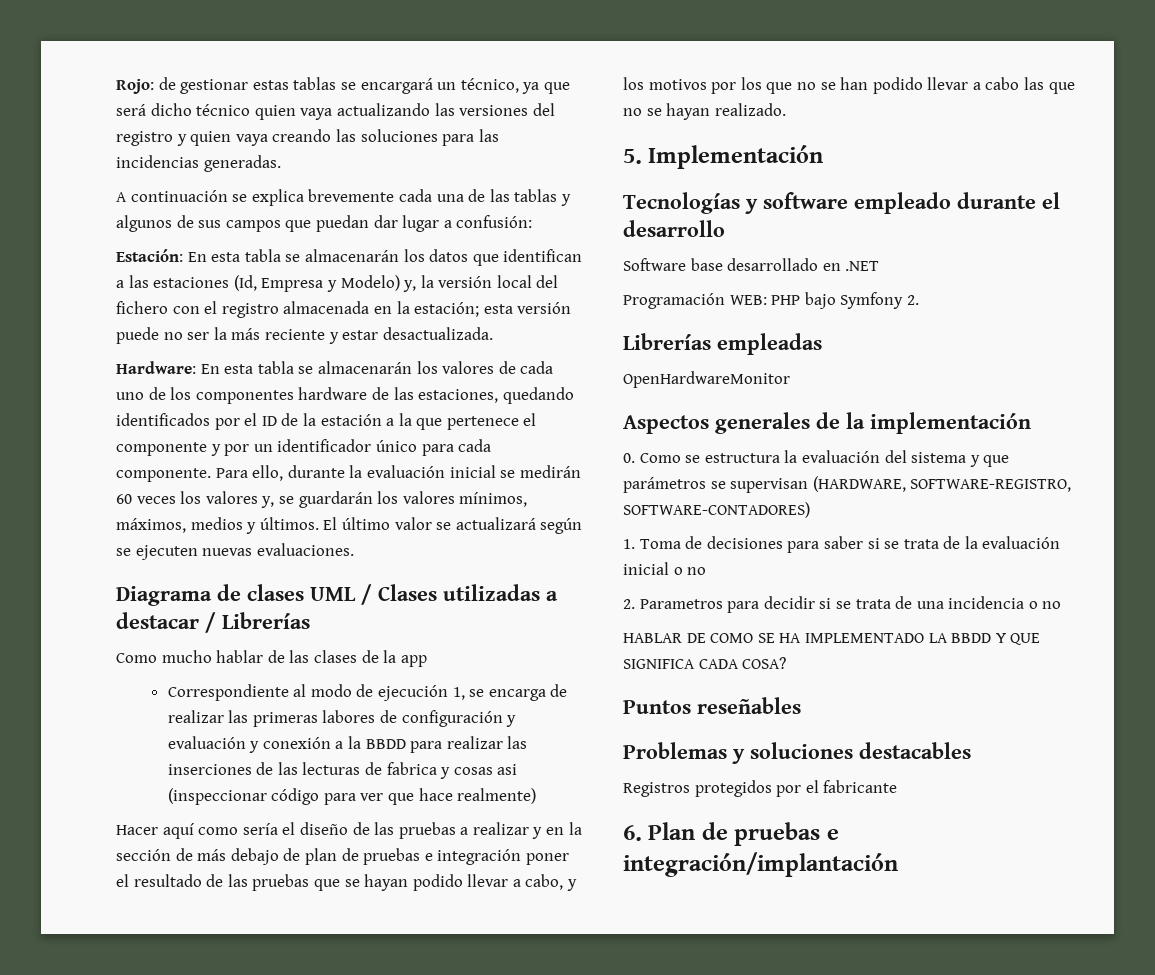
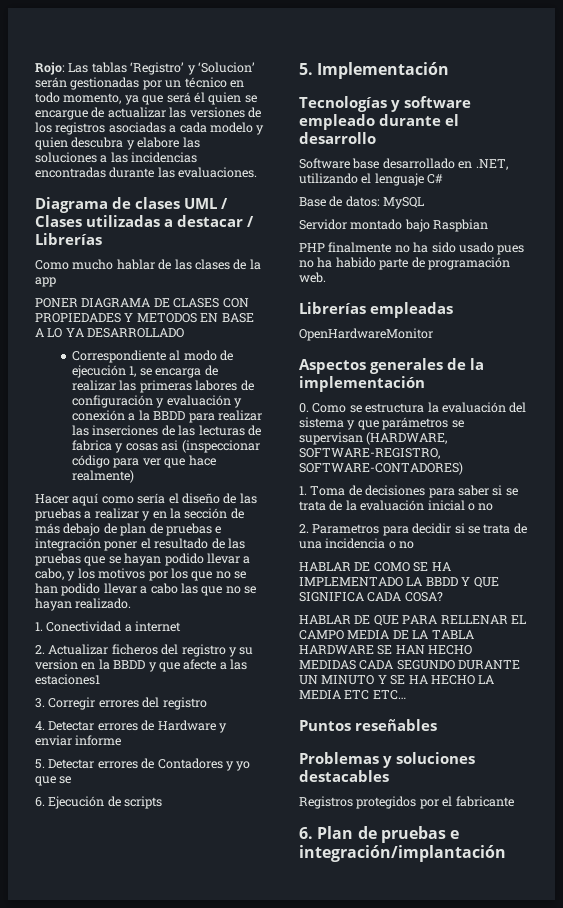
- Rojo: de gestionar estas tablas se encargará un técnico, ya que será dicho técnico quien vaya actualizando las versiones del registro y quien vaya creando las soluciones para las incidencias generadas.
- A continuación se explica brevemente cada una de las tablas y algunos de sus campos que puedan dar lugar a confusión:
- Estación: En esta tabla se almacenarán los datos que identifican a las estaciones (Id, Empresa y Modelo) y, la versión local del fichero con el registro almacenada en la estación; esta versión puede no ser la más reciente y estar desactualizada.
- Hardware: En esta tabla se almacenarán los valores de cada uno de los componentes hardware de las estaciones, quedando identificados por el ID de la estación a la que pertenece el componente y por un identificador único para cada componente. Para ello, durante la evaluación inicial se medirán 60 veces los valores y, se guardarán los valores mínimos, máximos, medios y últimos. El último valor se actualizará según se ejecuten nuevas evaluaciones.
+ Rojo: Las tablas ‘Registro’ y ‘Solucion’ serán gestionadas por un técnico en todo momento, ya que será él quien se encargue de actualizar las versiones de los registros asociadas a cada modelo y quien descubra y elabore las soluciones a las incidencias encontradas durante las evaluaciones.
+ PONER DIAGRAMA DE CLASES CON PROPIEDADES Y METODOS EN BASE A LO YA DESARROLLADO
+ 1. Conectividad a internet
+ 2. Actualizar ficheros del registro y su version en la BBDD y que afecte a las estaciones1
+ 3. Corregir errores del registro
+ 4. Detectar errores de Hardware y enviar informe
+ 5. Detectar errores de Contadores y yo que se
+ 6. Ejecución de scripts
- Software base desarrollado en .NET
- Programación WEB: PHP bajo Symfony 2.
+ Software base desarrollado en .NET, utilizando el lenguaje C#
+ Base de datos: MySQL
+ Servidor montado bajo Raspbian
+ PHP finalmente no ha sido usado pues no ha habido parte de programación web.
+ HABLAR DE QUE PARA RELLENAR EL CAMPO MEDIA DE LA TABLA HARDWARE SE HAN HECHO MEDIDAS CADA SEGUNDO DURANTE UN MINUTO Y SE HA HECHO LA MEDIA ETC ETC…

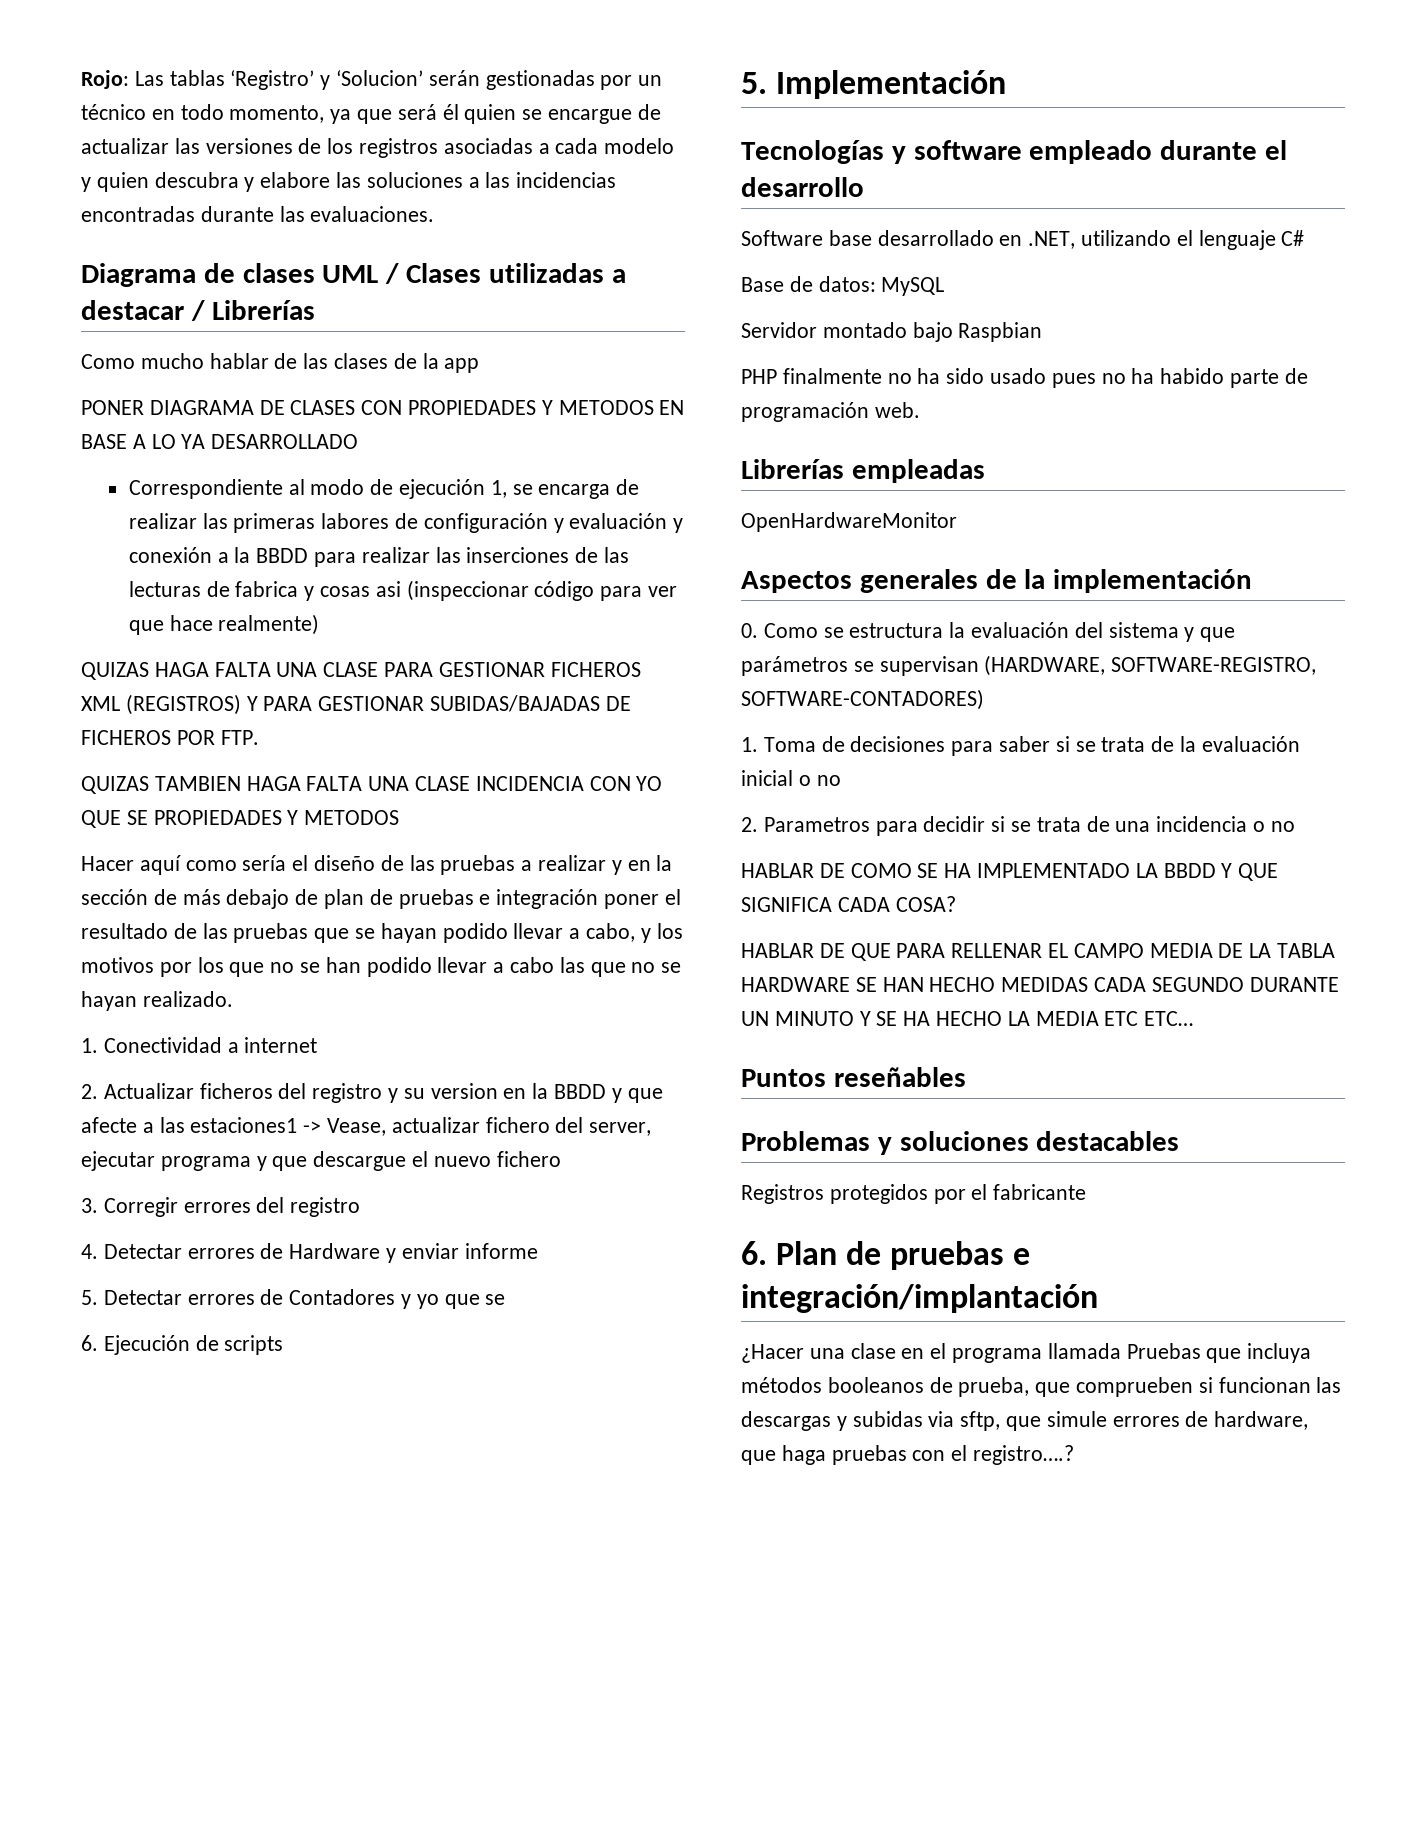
+ QUIZAS HAGA FALTA UNA CLASE PARA GESTIONAR FICHEROS XML (REGISTROS) Y PARA GESTIONAR SUBIDAS/BAJADAS DE FICHEROS POR FTP.
+ QUIZAS TAMBIEN HAGA FALTA UNA CLASE INCIDENCIA CON YO QUE SE PROPIEDADES Y METODOS
- 2. Actualizar ficheros del registro y su version en la BBDD y que afecte a las estaciones1
+ 2. Actualizar ficheros del registro y su version en la BBDD y que afecte a las estaciones1 -> Vease, actualizar fichero del server, ejecutar programa y que descargue el nuevo fichero
+ ¿Hacer una clase en el programa llamada Pruebas que incluya métodos booleanos de prueba, que comprueben si funcionan las descargas y subidas via sftp, que simule errores de hardware, que haga pruebas con el registro….?

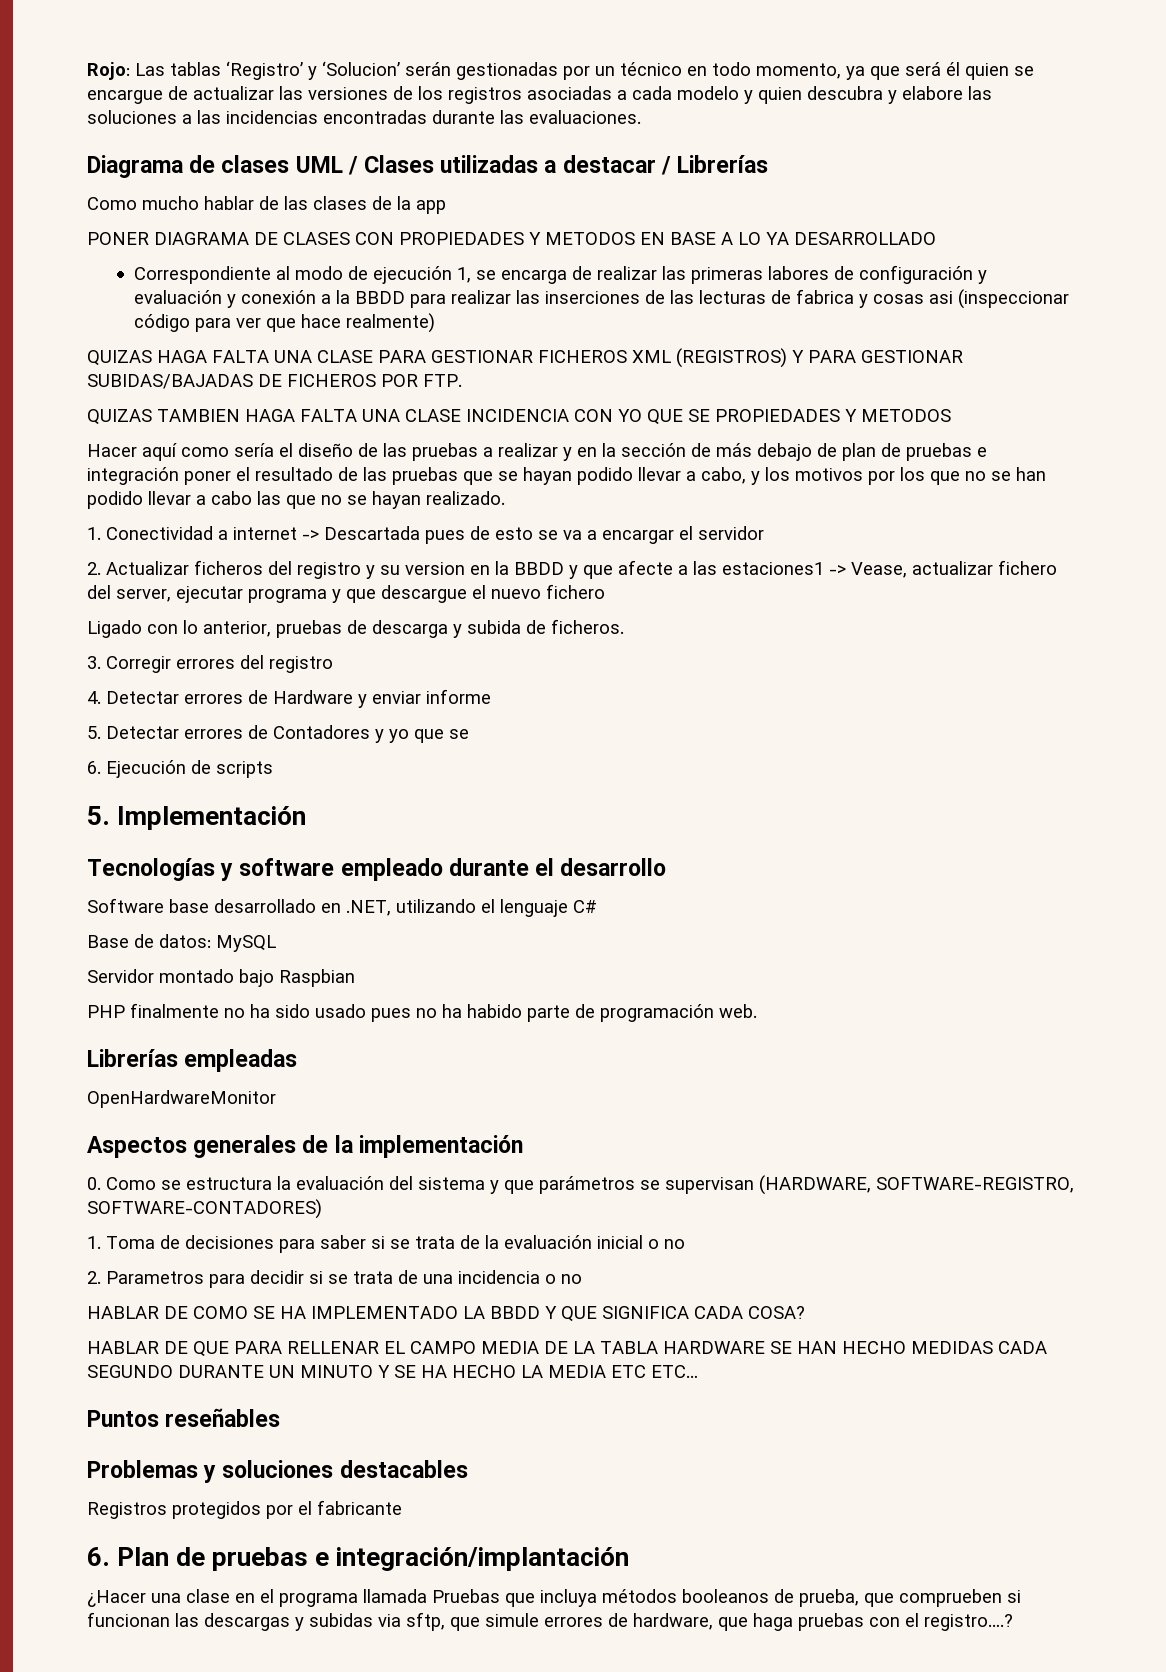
- 1. Conectividad a internet
+ 1. Conectividad a internet -> Descartada pues de esto se va a encargar el servidor
+ Ligado con lo anterior, pruebas de descarga y subida de ficheros.

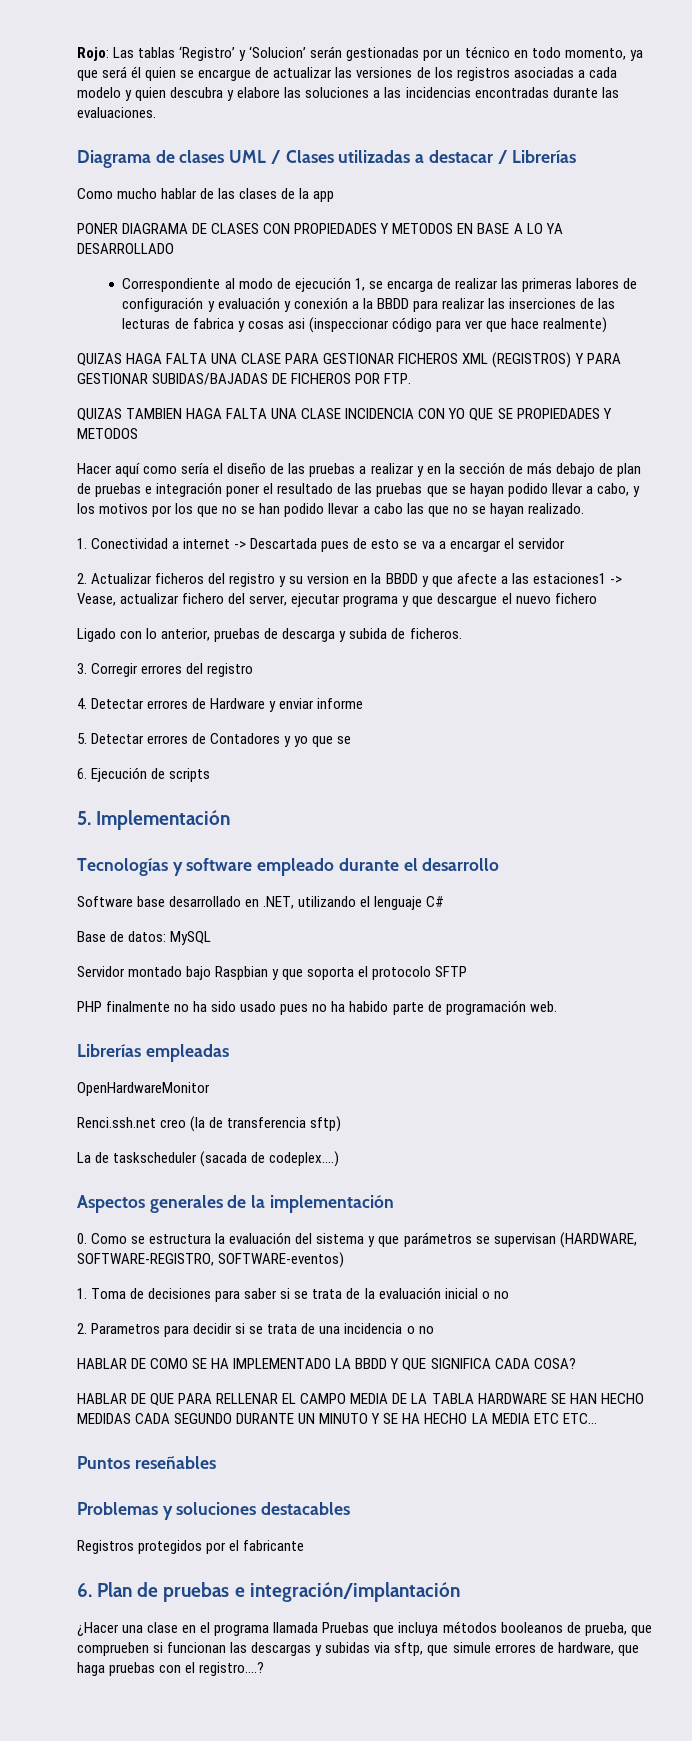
- Servidor montado bajo Raspbian
+ Servidor montado bajo Raspbian y que soporta el protocolo SFTP
+ Renci.ssh.net creo (la de transferencia sftp)
+ La de taskscheduler (sacada de codeplex….)
- 0. Como se estructura la evaluación del sistema y que parámetros se supervisan (HARDWARE, SOFTWARE-REGISTRO, SOFTWARE-CONTADORES)
+ 0. Como se estructura la evaluación del sistema y que parámetros se supervisan (HARDWARE, SOFTWARE-REGISTRO, SOFTWARE-eventos)

